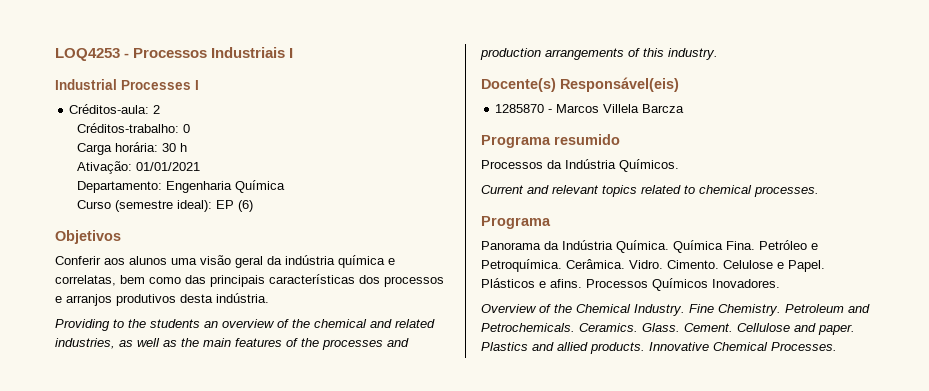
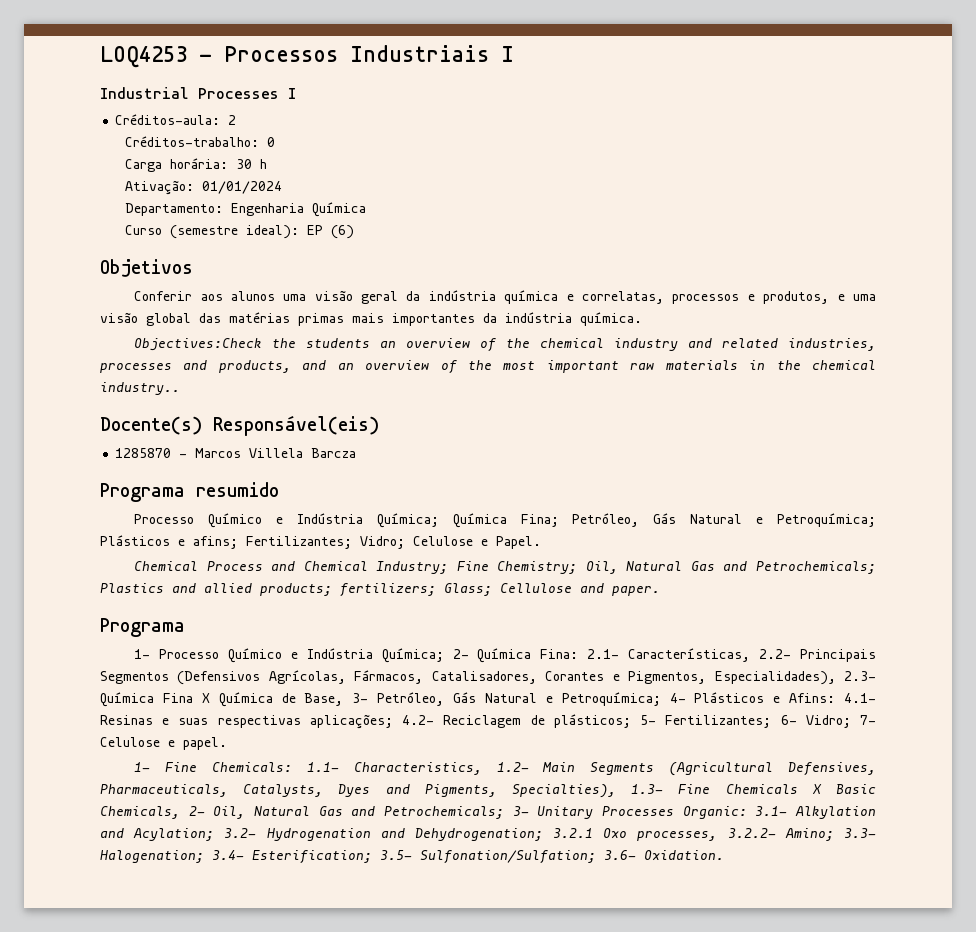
- Ativação: 01/01/2021
+ Ativação: 01/01/2024
- Conferir aos alunos uma visão geral da indústria química e correlatas, bem como das principais características dos processos e arranjos produtivos desta indústria.
- Providing to the students an overview of the chemical and related industries, as well as the main features of the processes and production arrangements of this industry.
+ Conferir aos alunos uma visão geral da indústria química e correlatas, processos e produtos, e uma visão global das matérias primas mais importantes da indústria química.
+ Objectives:Check the students an overview of the chemical industry and related industries, processes and products, and an overview of the most important raw materials in the chemical industry..
- Processos da Indústria Químicos.
- Current and relevant topics related to chemical processes.
+ Processo Químico e Indústria Química; Química Fina; Petróleo, Gás Natural e Petroquímica; Plásticos e afins; Fertilizantes; Vidro; Celulose e Papel.
+ Chemical Process and Chemical Industry; Fine Chemistry; Oil, Natural Gas and Petrochemicals; Plastics and allied products; fertilizers; Glass; Cellulose and paper.
  Programa
- Panorama da Indústria Química. Química Fina. Petróleo e Petroquímica. Cerâmica. Vidro. Cimento. Celulose e Papel. Plásticos e afins. Processos Químicos Inovadores.
- Overview of the Chemical Industry. Fine Chemistry. Petroleum and Petrochemicals. Ceramics. Glass. Cement. Cellulose and paper. Plastics and allied products. Innovative Chemical Processes.
+ 1- Processo Químico e Indústria Química; 2- Química Fina: 2.1- Características, 2.2- Principais Segmentos (Defensivos Agrícolas, Fármacos, Catalisadores, Corantes e Pigmentos, Especialidades), 2.3- Química Fina X Química de Base, 3- Petróleo, Gás Natural e Petroquímica; 4- Plásticos e Afins: 4.1- Resinas e suas respectivas aplicações; 4.2- Reciclagem de plásticos; 5- Fertilizantes; 6- Vidro; 7- Celulose e papel.
+ 1- Fine Chemicals: 1.1- Characteristics, 1.2- Main Segments (Agricultural Defensives, Pharmaceuticals, Catalysts, Dyes and Pigments, Specialties), 1.3- Fine Chemicals X Basic Chemicals, 2- Oil, Natural Gas and Petrochemicals; 3- Unitary Processes Organic: 3.1- Alkylation and Acylation; 3.2- Hydrogenation and Dehydrogenation; 3.2.1 Oxo processes, 3.2.2- Amino; 3.3- Halogenation; 3.4- Esterification; 3.5- Sulfonation/Sulfation; 3.6- Oxidation.

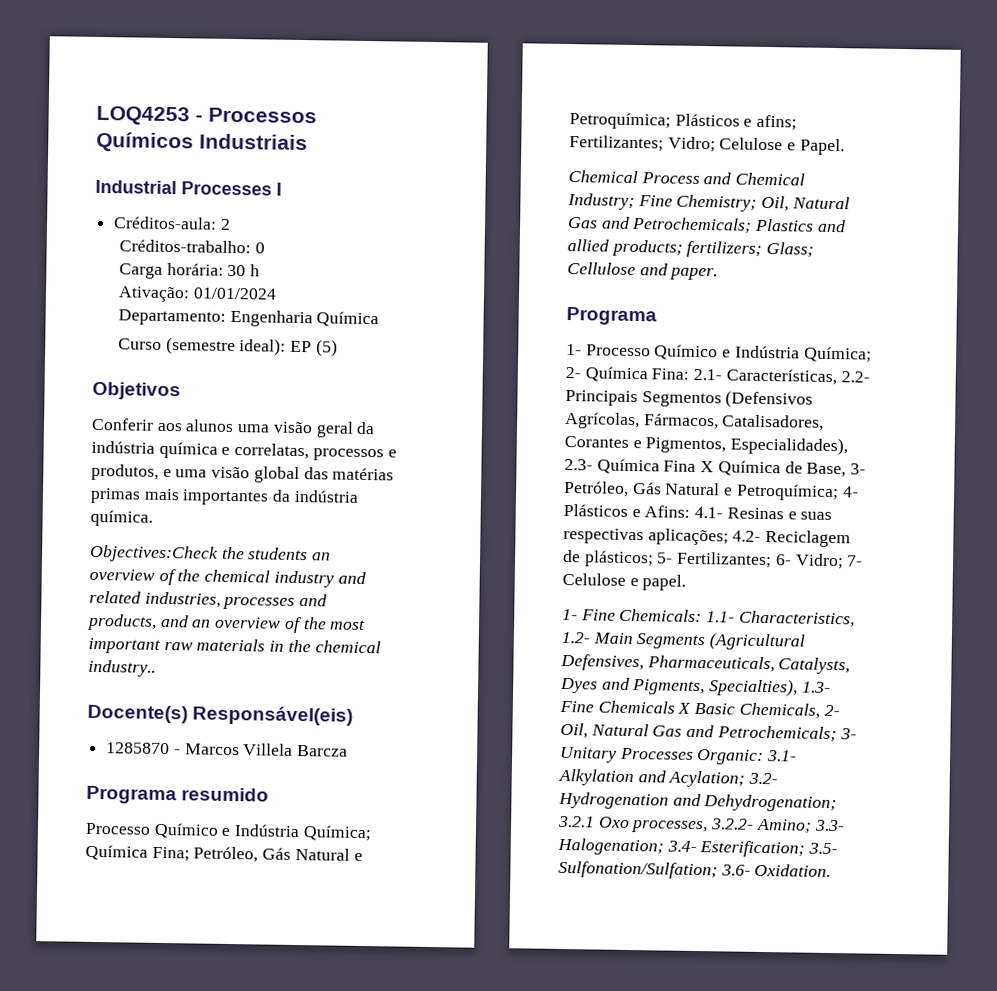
- LOQ4253 - Processos Industriais I
+ LOQ4253 - Processos Químicos Industriais
- Curso (semestre ideal): EP (6)
+ Curso (semestre ideal): EP (5)

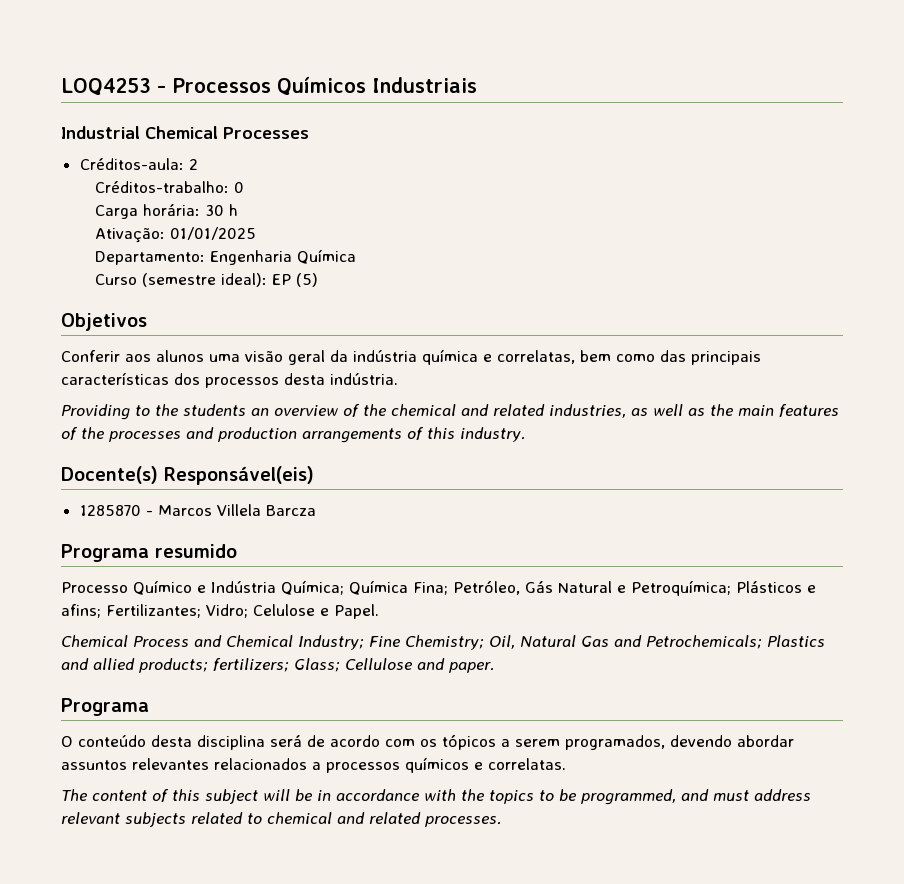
- Industrial Processes I
+ Industrial Chemical Processes
- Ativação: 01/01/2024
+ Ativação: 01/01/2025
- Conferir aos alunos uma visão geral da indústria química e correlatas, processos e produtos, e uma visão global das matérias primas mais importantes da indústria química.
- Objectives:Check the students an overview of the chemical industry and related industries, processes and products, and an overview of the most important raw materials in the chemical industry..
+ Conferir aos alunos uma visão geral da indústria química e correlatas, bem como das principais características dos processos desta indústria.
+ Providing to the students an overview of the chemical and related industries, as well as the main features of the processes and production arrangements of this industry.
- 1- Processo Químico e Indústria Química; 2- Química Fina: 2.1- Características, 2.2- Principais Segmentos (Defensivos Agrícolas, Fármacos, Catalisadores, Corantes e Pigmentos, Especialidades), 2.3- Química Fina X Química de Base, 3- Petróleo, Gás Natural e Petroquímica; 4- Plásticos e Afins: 4.1- Resinas e suas respectivas aplicações; 4.2- Reciclagem de plásticos; 5- Fertilizantes; 6- Vidro; 7- Celulose e papel.
- 1- Fine Chemicals: 1.1- Characteristics, 1.2- Main Segments (Agricultural Defensives, Pharmaceuticals, Catalysts, Dyes and Pigments, Specialties), 1.3- Fine Chemicals X Basic Chemicals, 2- Oil, Natural Gas and Petrochemicals; 3- Unitary Processes Organic: 3.1- Alkylation and Acylation; 3.2- Hydrogenation and Dehydrogenation; 3.2.1 Oxo processes, 3.2.2- Amino; 3.3- Halogenation; 3.4- Esterification; 3.5- Sulfonation/Sulfation; 3.6- Oxidation.
+ O conteúdo desta disciplina será de acordo com os tópicos a serem programados, devendo abordar assuntos relevantes relacionados a processos químicos e correlatas.
+ The content of this subject will be in accordance with the topics to be programmed, and must address relevant subjects related to chemical and related processes.

